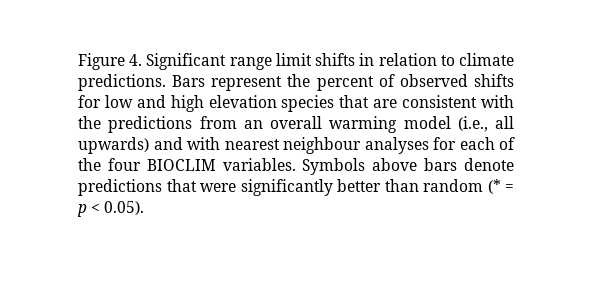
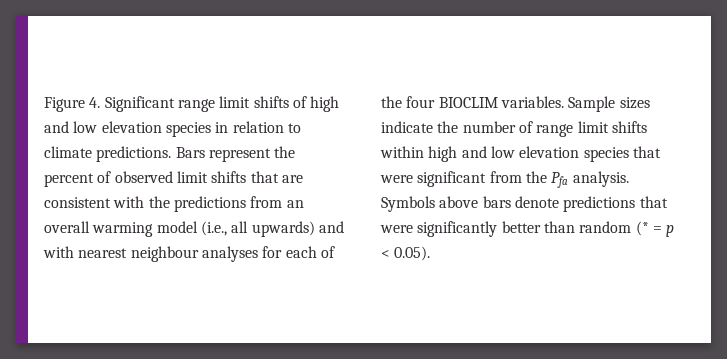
- Figure 4. Significant range limit shifts in relation to climate predictions.
+ Figure 4. Significant range limit shifts of high and low elevation species in relation to climate predictions.
- Bars represent the percent of observed shifts for low and high elevation species that are consistent with the predictions from an overall warming model (i.e., all upwards) and with nearest neighbour analyses for each of the four BIOCLIM variables.
+ Bars represent the percent of observed limit shifts that are consistent with the predictions from an overall warming model (i.e., all upwards) and with nearest neighbour analyses for each of the four BIOCLIM variables.
+ Sample sizes indicate the number of range limit shifts within high and low elevation species that were significant from the Pfa analysis.

